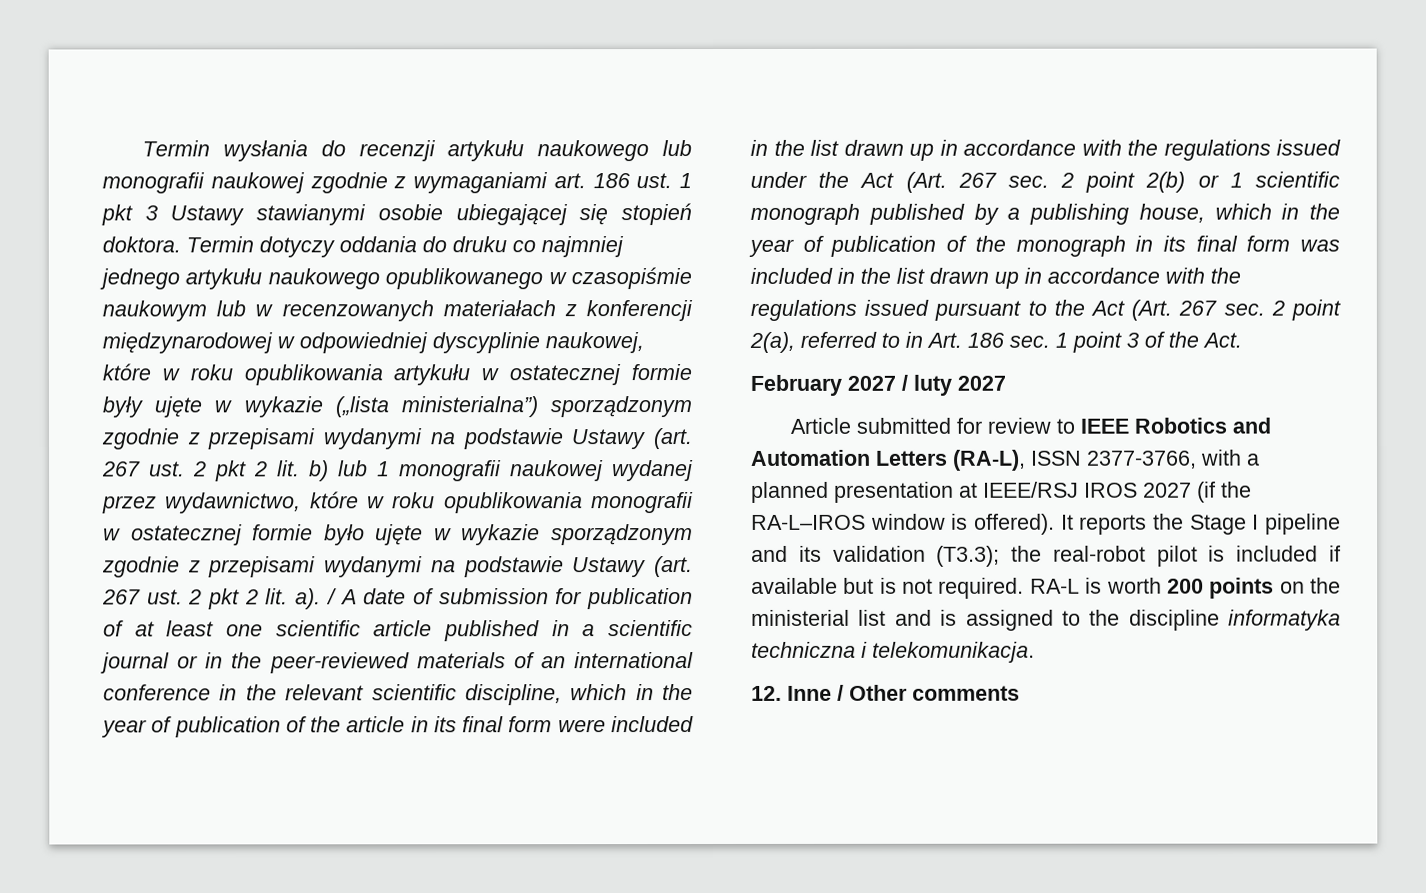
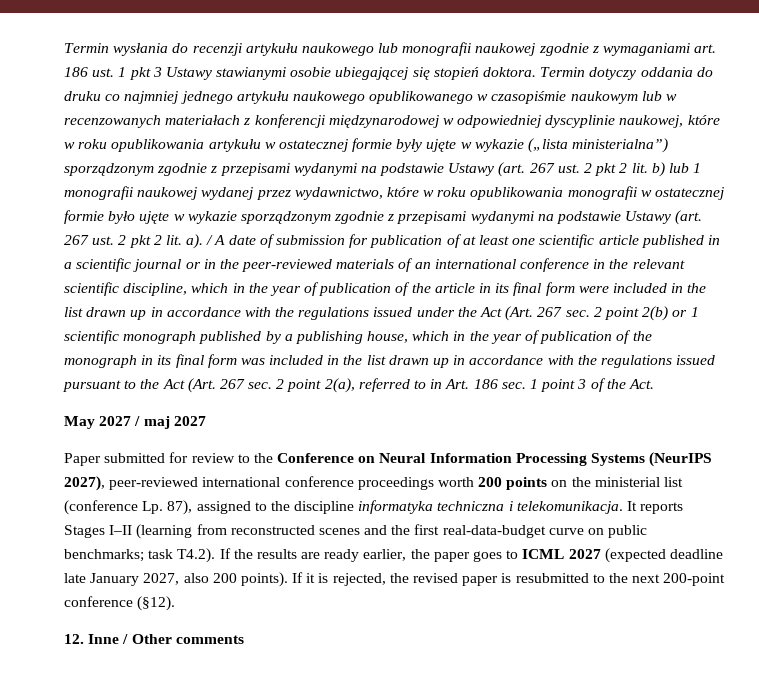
- February 2027 / luty 2027
+ May 2027 / maj 2027
- Article submitted for review to IEEE Robotics and Automation Letters (RA-L), ISSN 2377-3766, with a planned presentation at IEEE/RSJ IROS 2027 (if the RA-L–IROS window is offered). It reports the Stage I pipeline and its validation (T3.3); the real-robot pilot is included if available but is not required. RA-L is worth 200 points on the ministerial list and is assigned to the discipline informatyka techniczna i telekomunikacja.
+ Paper submitted for review to the Conference on Neural Information Processing Systems (NeurIPS 2027), peer-reviewed international conference proceedings worth 200 points on the ministerial list (conference Lp. 87), assigned to the discipline informatyka techniczna i telekomunikacja. It reports Stages I–II (learning from reconstructed scenes and the first real-data-budget curve on public benchmarks; task T4.2). If the results are ready earlier, the paper goes to ICML 2027 (expected deadline late January 2027, also 200 points). If it is rejected, the revised paper is resubmitted to the next 200-point conference (§12).

